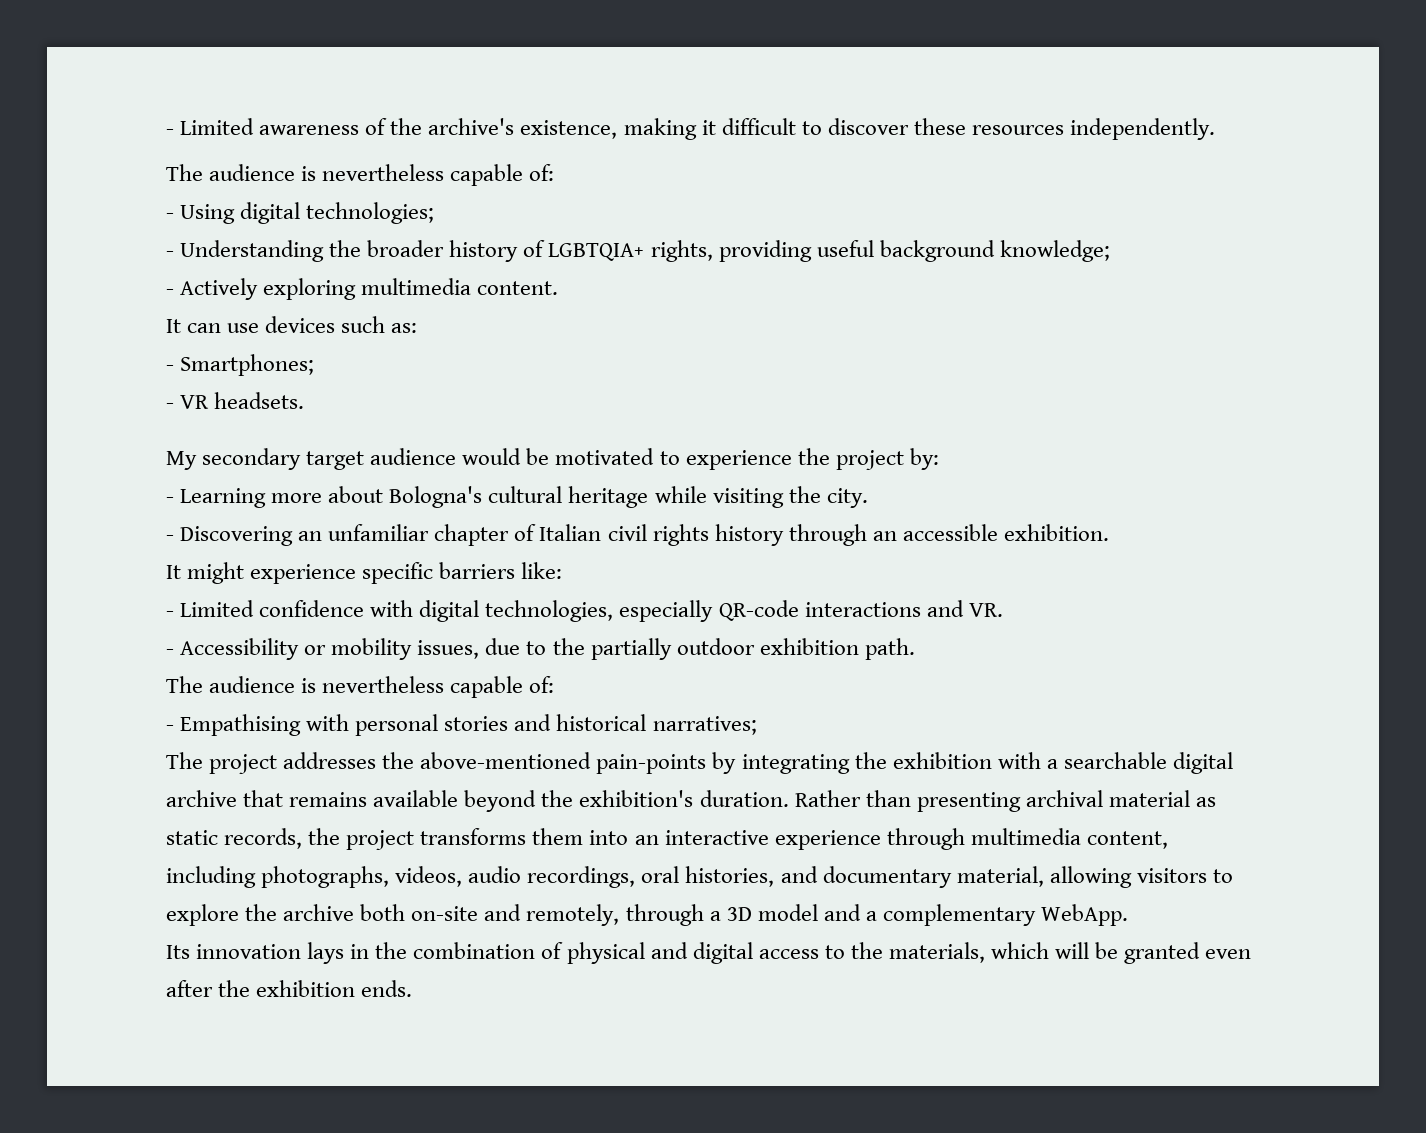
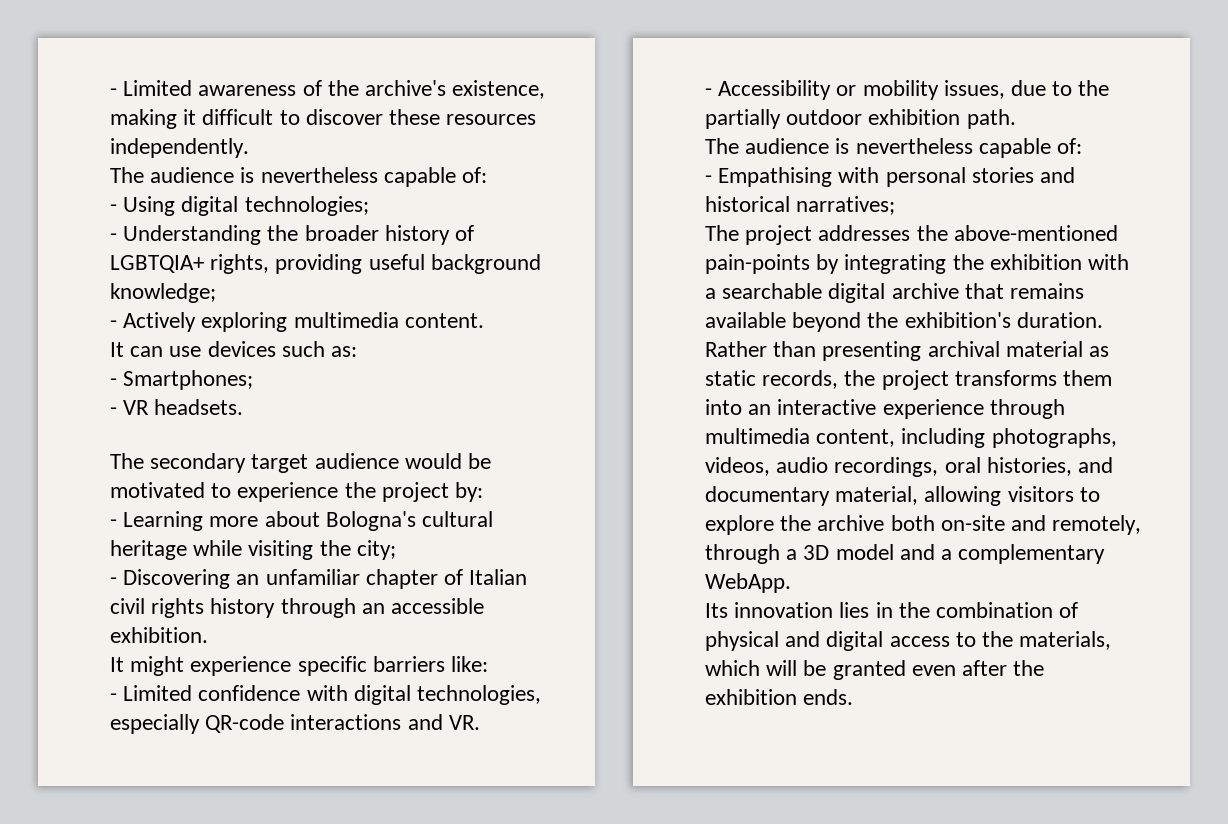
- My secondary target audience would be motivated to experience the project by:
+ The secondary target audience would be motivated to experience the project by:
- - Learning more about Bologna's cultural heritage while visiting the city.
+ - Learning more about Bologna's cultural heritage while visiting the city;
- Its innovation lays in the combination of physical and digital access to the materials, which will be granted even after the exhibition ends.
+ Its innovation lies in the combination of physical and digital access to the materials, which will be granted even after the exhibition ends.

